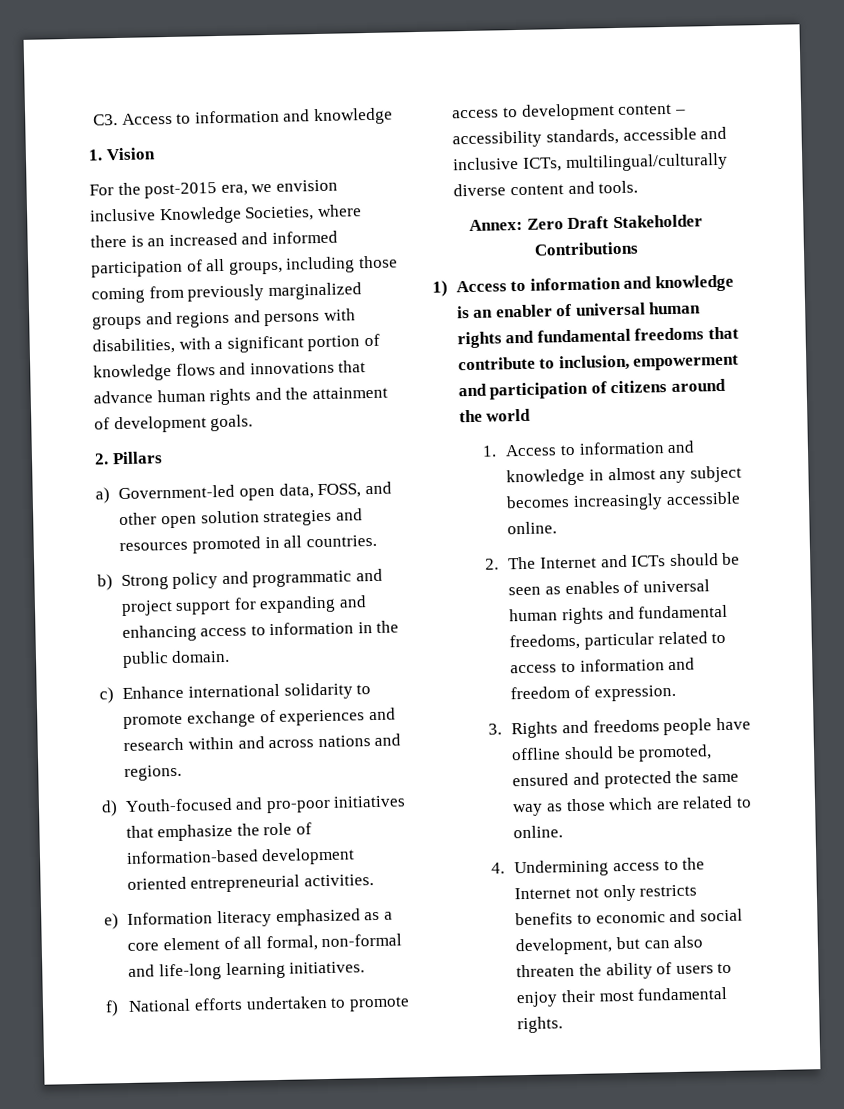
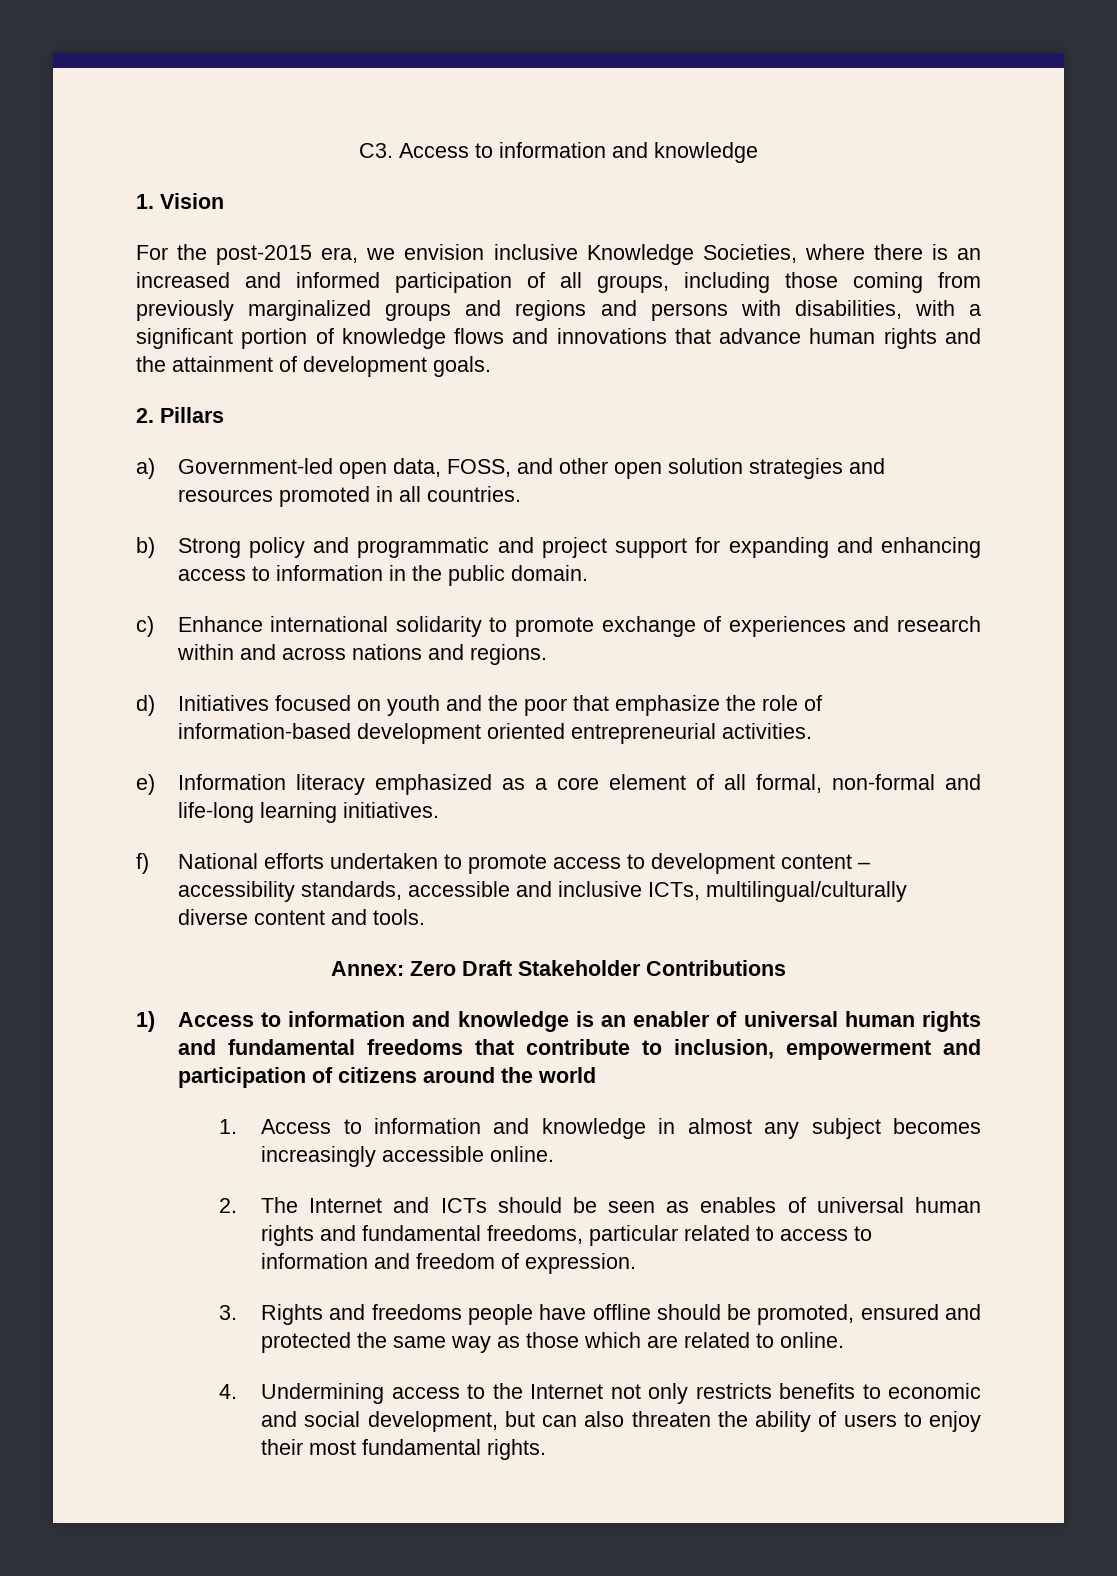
- d) Youth-focused and pro-poor initiatives that emphasize the role of information-based development oriented entrepreneurial activities.
+ d) Initiatives focused on youth and the poor that emphasize the role of information-based development oriented entrepreneurial activities.

